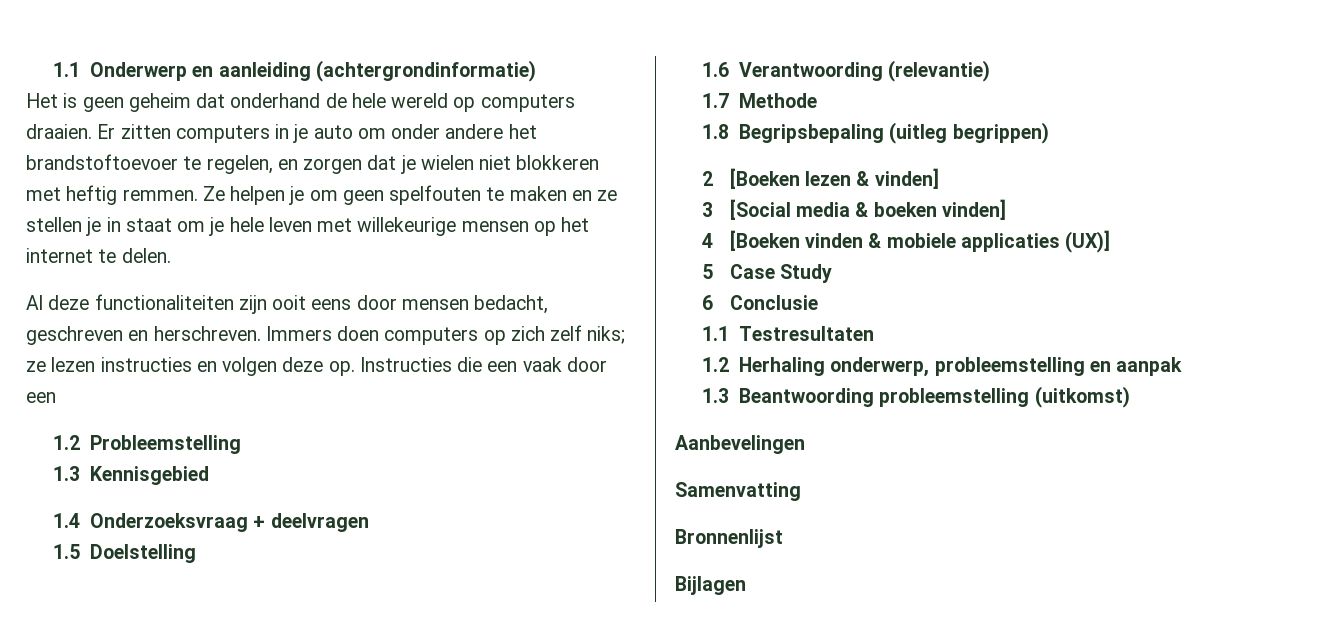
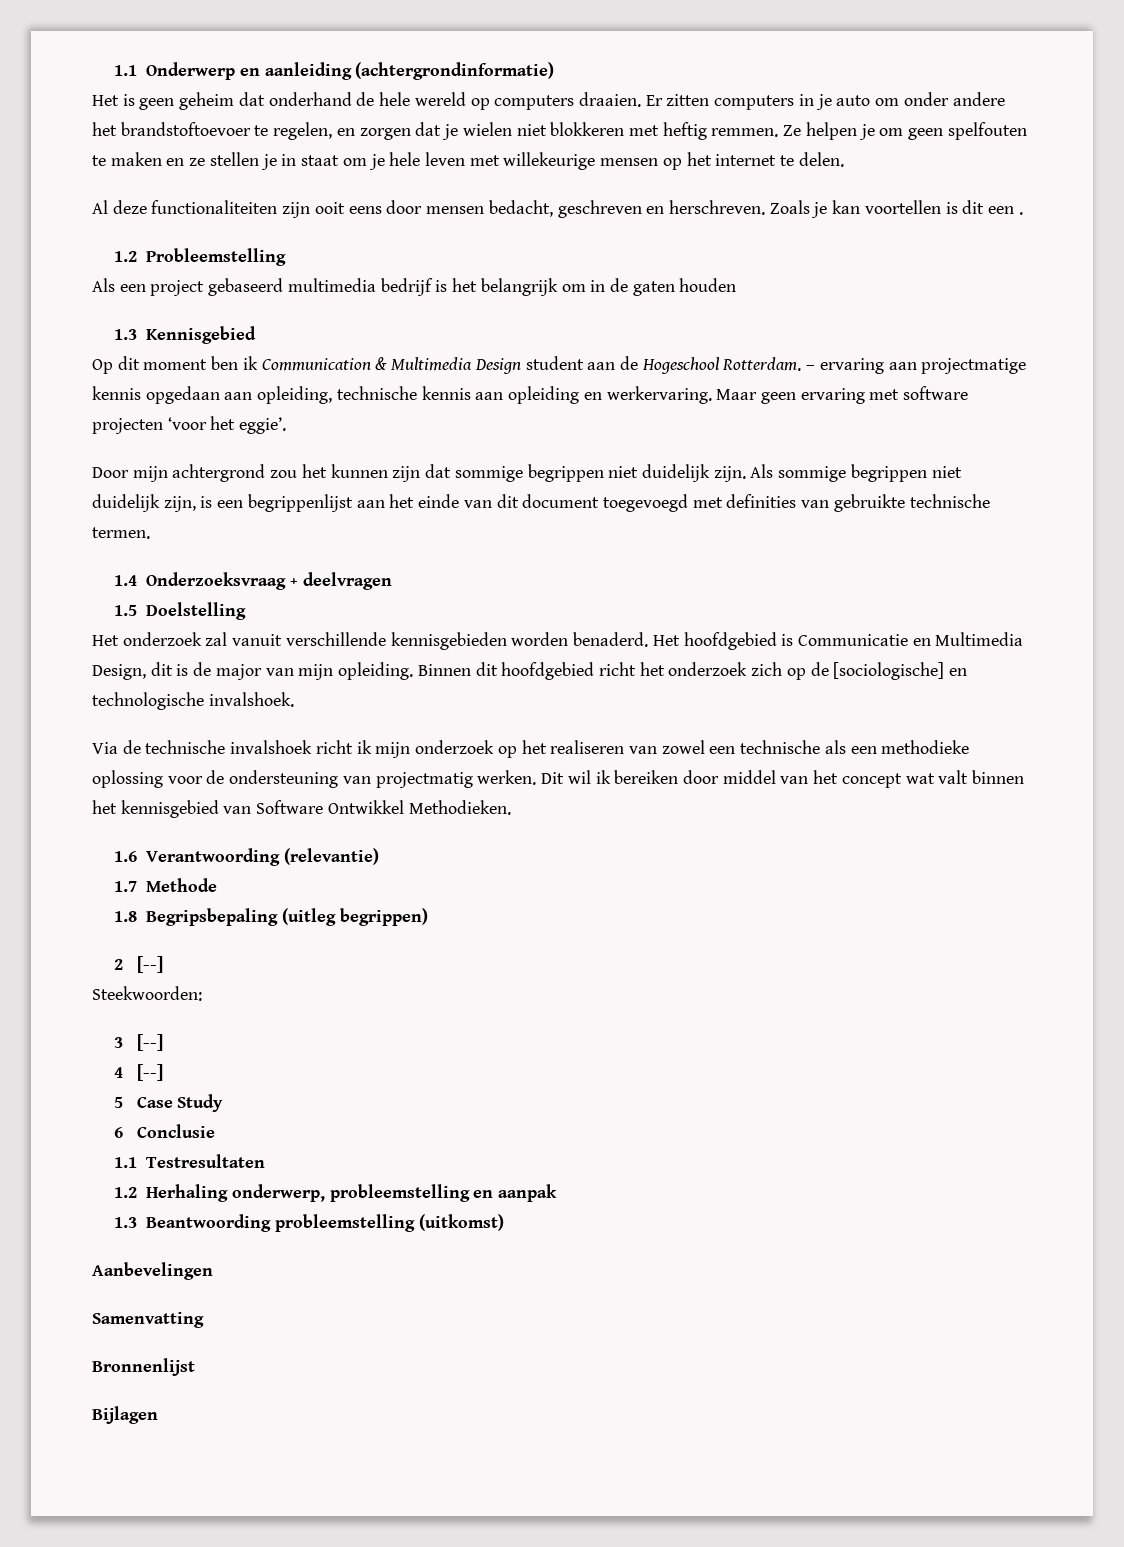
- Immers doen computers op zich zelf niks; ze lezen instructies en volgen deze op. Instructies die een vaak door een
+ Zoals je kan voortellen is dit een .
  1.2 Probleemstelling
+ Als een project gebaseerd multimedia bedrijf is het belangrijk om in de gaten houden
  1.3 Kennisgebied
+ Op dit moment ben ik Communication & Multimedia Design student aan de Hogeschool Rotterdam. – ervaring aan projectmatige kennis opgedaan aan opleiding, technische kennis aan opleiding en werkervaring. Maar geen ervaring met software projecten ‘voor het eggie’.
+ Door mijn achtergrond zou het kunnen zijn dat sommige begrippen niet duidelijk zijn. Als sommige begrippen niet duidelijk zijn, is een begrippenlijst aan het einde van dit document toegevoegd met definities van gebruikte technische termen.
+ Het onderzoek zal vanuit verschillende kennisgebieden worden benaderd. Het hoofdgebied is Communicatie en Multimedia Design, dit is de major van mijn opleiding. Binnen dit hoofdgebied richt het onderzoek zich op de [sociologische] en technologische invalshoek.
+ Via de technische invalshoek richt ik mijn onderzoek op het realiseren van zowel een technische als een methodieke oplossing voor de ondersteuning van projectmatig werken. Dit wil ik bereiken door middel van het concept wat valt binnen het kennisgebied van Software Ontwikkel Methodieken.
- 2 [Boeken lezen & vinden]
- 3 [Social media & boeken vinden]
- 4 [Boeken vinden & mobiele applicaties (UX)]
+ 2 [--]
+ Steekwoorden:
+ 3 [--]
+ 4 [--]

